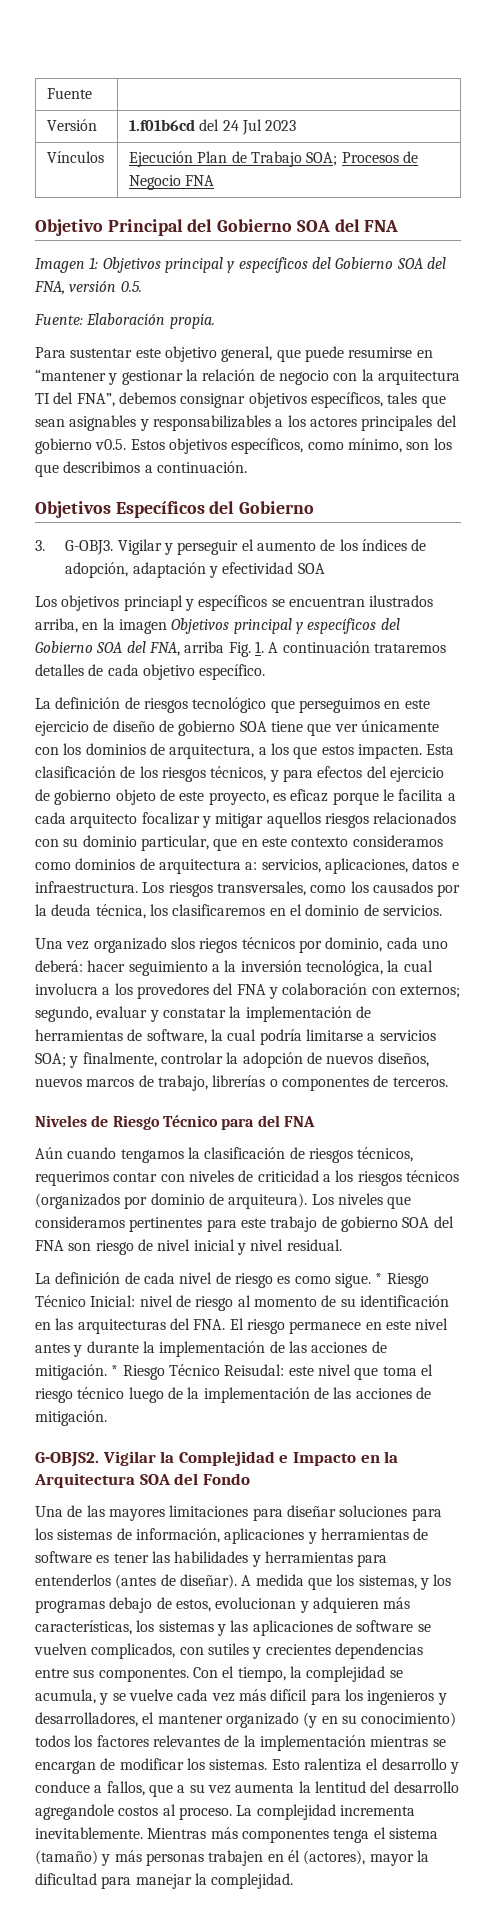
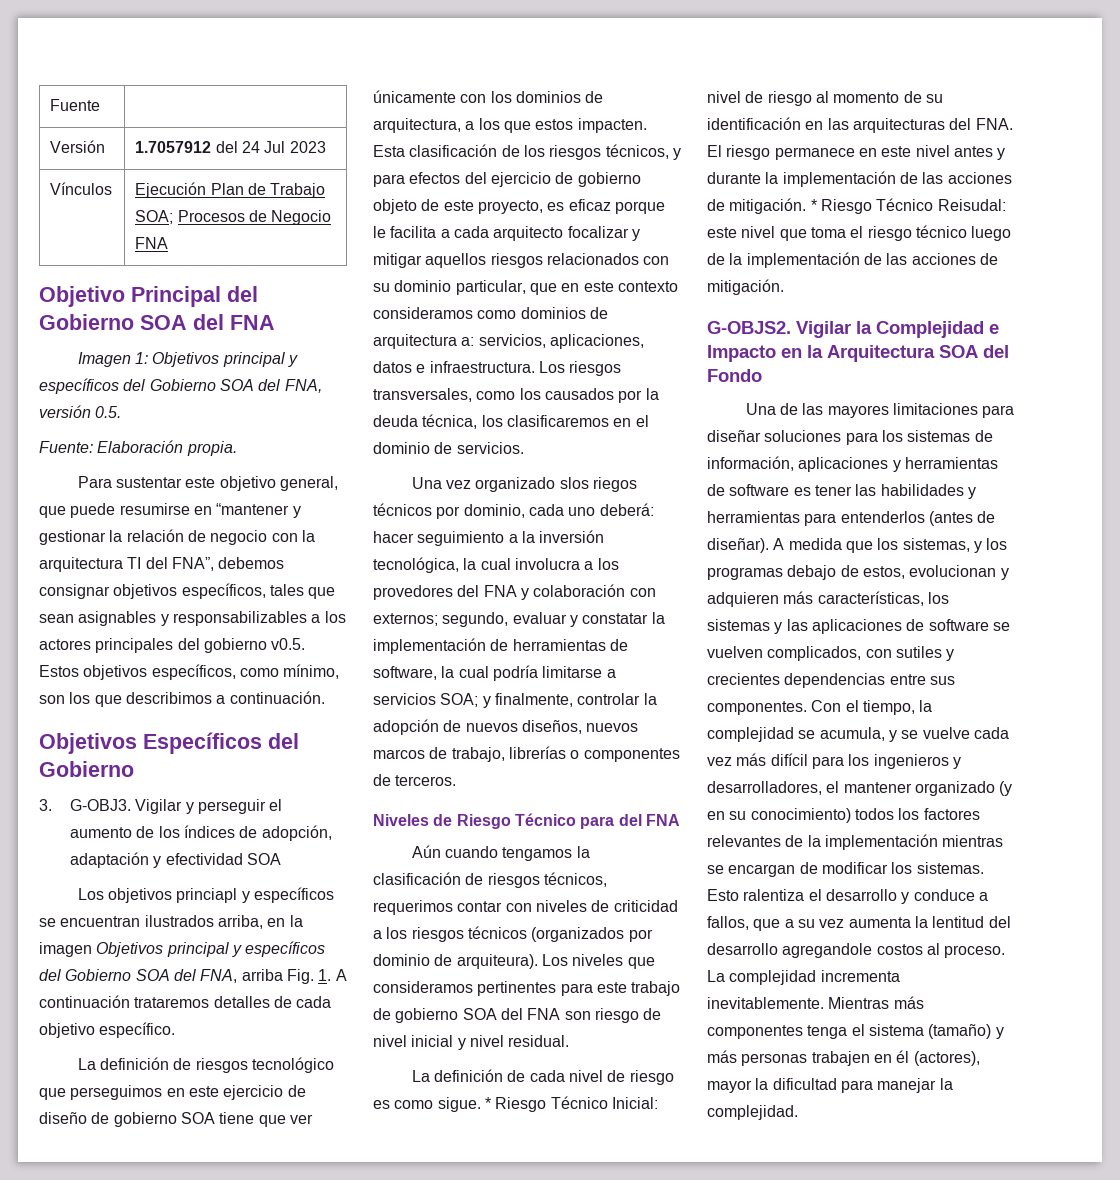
- Versión | 1.f01b6cd del 24 Jul 2023
+ Versión | 1.7057912 del 24 Jul 2023

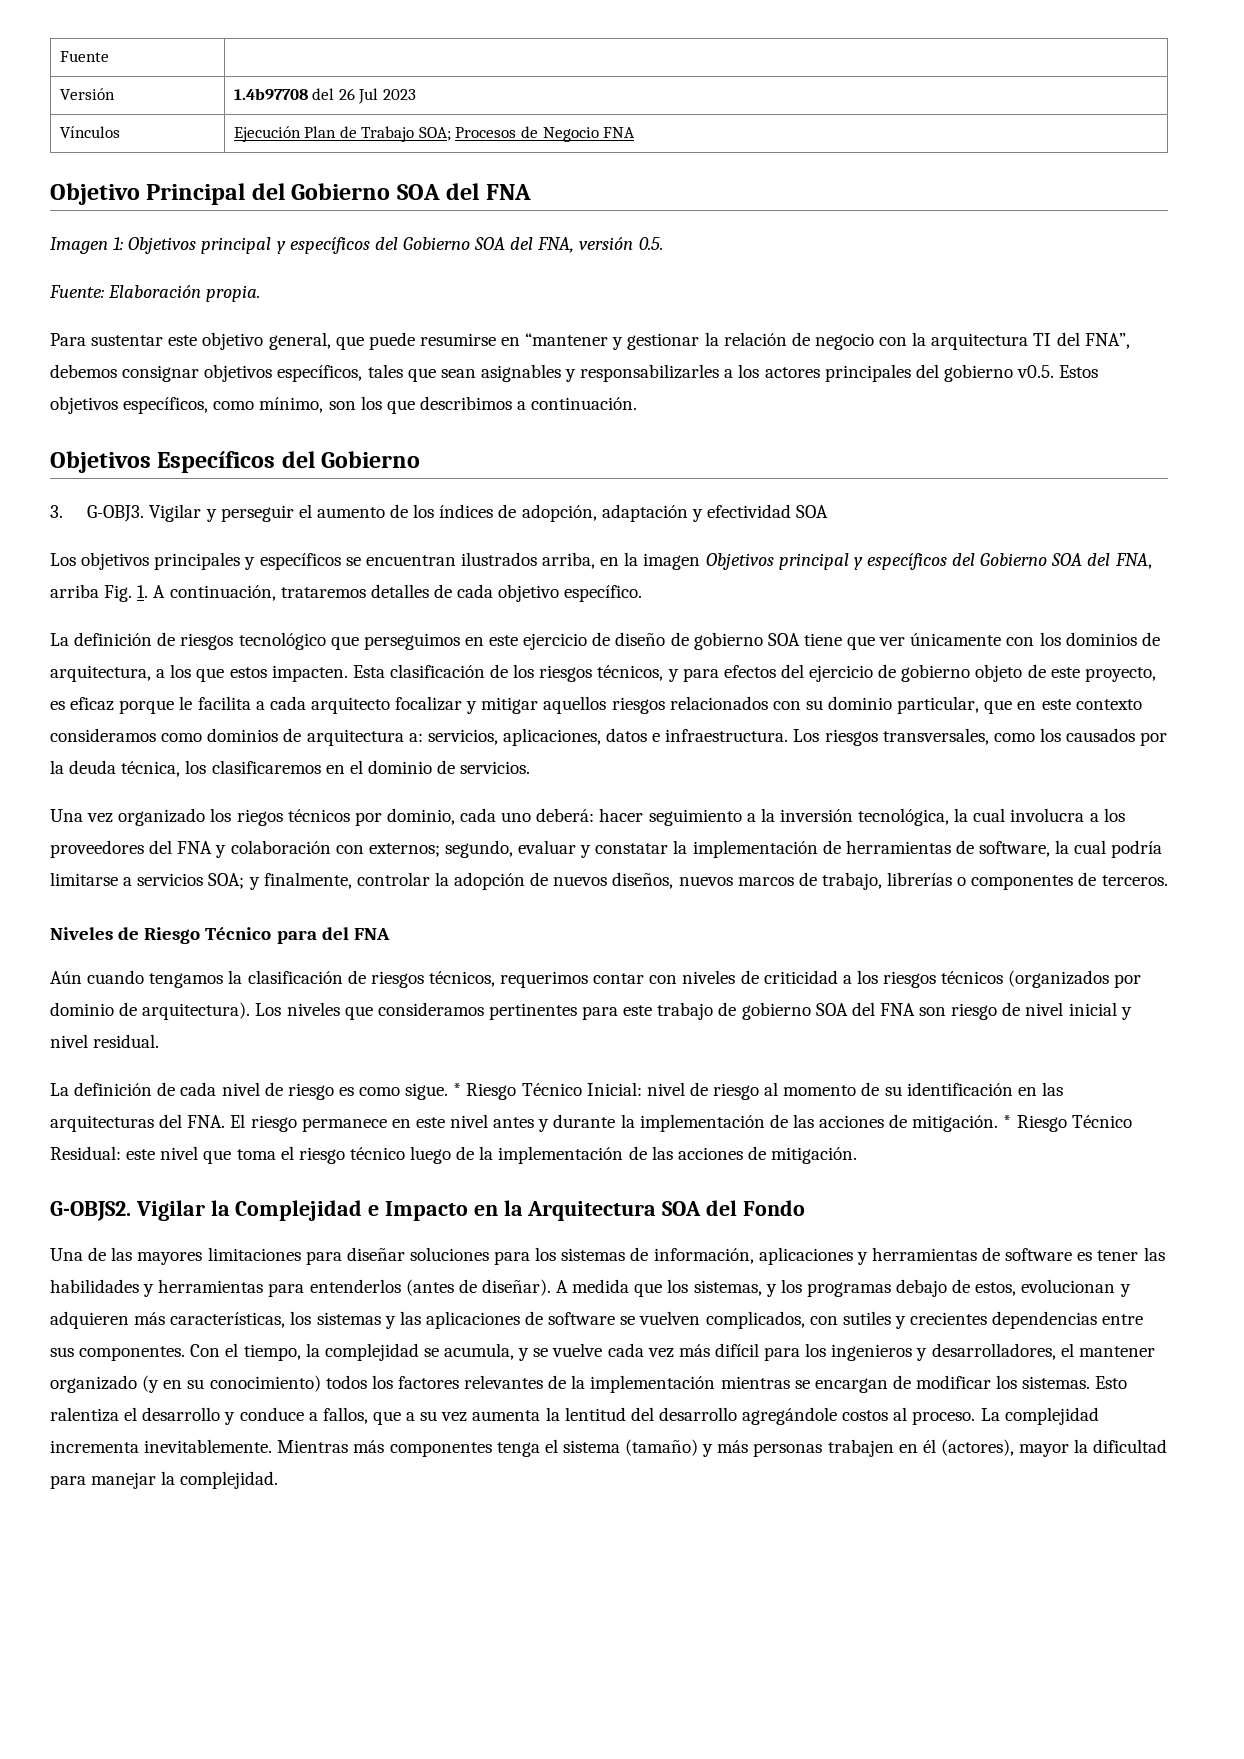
- Versión | 1.7057912 del 24 Jul 2023
+ Versión | 1.4b97708 del 26 Jul 2023
- Para sustentar este objetivo general, que puede resumirse en “mantener y gestionar la relación de negocio con la arquitectura TI del FNA”, debemos consignar objetivos específicos, tales que sean asignables y responsabilizables a los actores principales del gobierno v0.5. Estos objetivos específicos, como mínimo, son los que describimos a continuación.
+ Para sustentar este objetivo general, que puede resumirse en “mantener y gestionar la relación de negocio con la arquitectura TI del FNA”, debemos consignar objetivos específicos, tales que sean asignables y responsabilizarles a los actores principales del gobierno v0.5. Estos objetivos específicos, como mínimo, son los que describimos a continuación.
- Los objetivos princiapl y específicos se encuentran ilustrados arriba, en la imagen Objetivos principal y específicos del Gobierno SOA del FNA, arriba Fig. 1. A continuación trataremos detalles de cada objetivo específico.
+ Los objetivos principales y específicos se encuentran ilustrados arriba, en la imagen Objetivos principal y específicos del Gobierno SOA del FNA, arriba Fig. 1. A continuación, trataremos detalles de cada objetivo específico.
- Una vez organizado slos riegos técnicos por dominio, cada uno deberá:
+ Una vez organizado los riegos técnicos por dominio, cada uno deberá:
- hacer seguimiento a la inversión tecnológica, la cual involucra a los provedores del FNA y colaboración con externos;
+ hacer seguimiento a la inversión tecnológica, la cual involucra a los proveedores del FNA y colaboración con externos;
- Aún cuando tengamos la clasificación de riesgos técnicos, requerimos contar con niveles de criticidad a los riesgos técnicos (organizados por dominio de arquiteura).
+ Aún cuando tengamos la clasificación de riesgos técnicos, requerimos contar con niveles de criticidad a los riesgos técnicos (organizados por dominio de arquitectura).
- * Riesgo Técnico Reisudal: este nivel que toma el riesgo técnico luego de la implementación de las acciones de mitigación.
+ * Riesgo Técnico Residual: este nivel que toma el riesgo técnico luego de la implementación de las acciones de mitigación.
- Esto ralentiza el desarrollo y conduce a fallos, que a su vez aumenta la lentitud del desarrollo agregandole costos al proceso.
+ Esto ralentiza el desarrollo y conduce a fallos, que a su vez aumenta la lentitud del desarrollo agregándole costos al proceso.

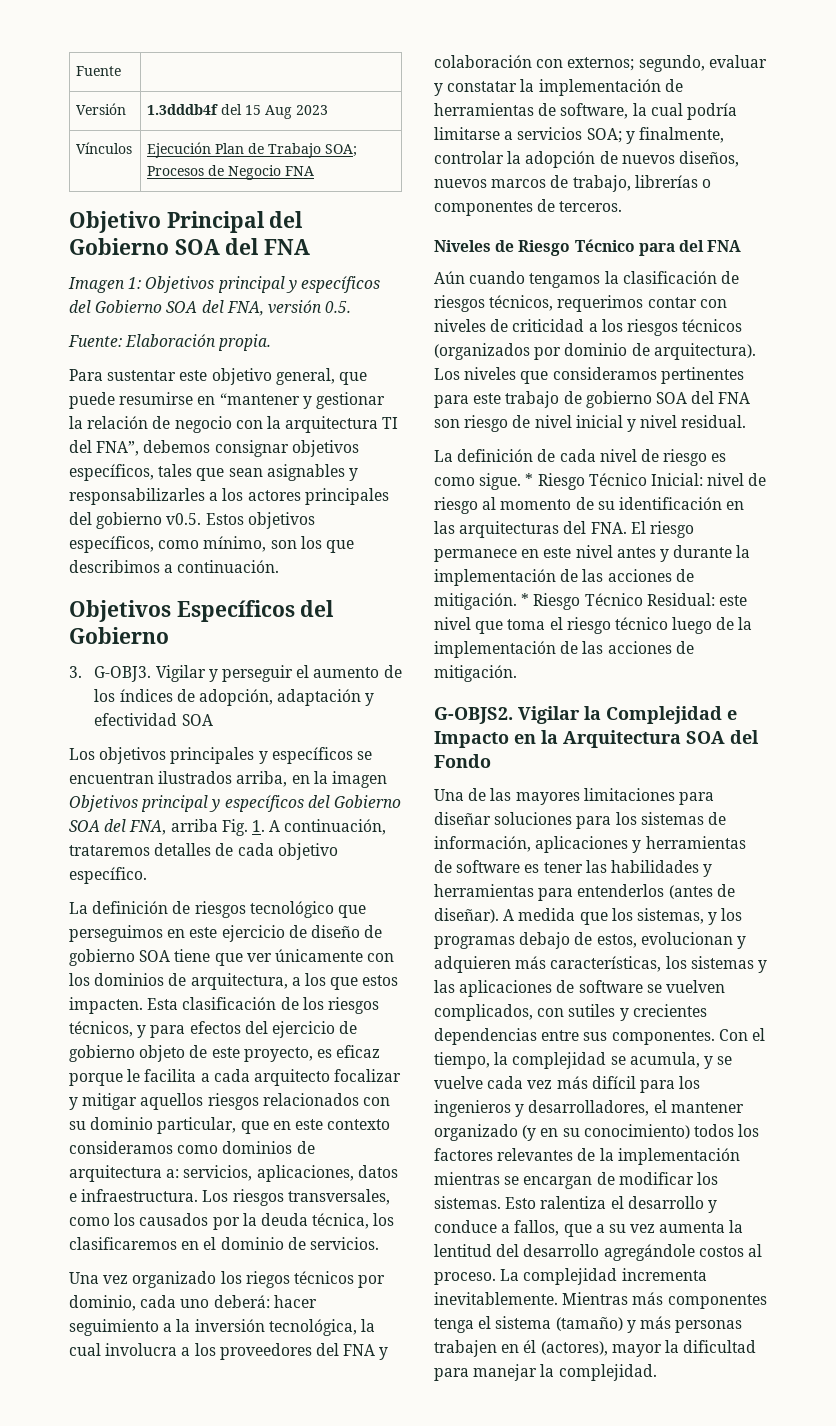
- Versión | 1.4b97708 del 26 Jul 2023
+ Versión | 1.3dddb4f del 15 Aug 2023

